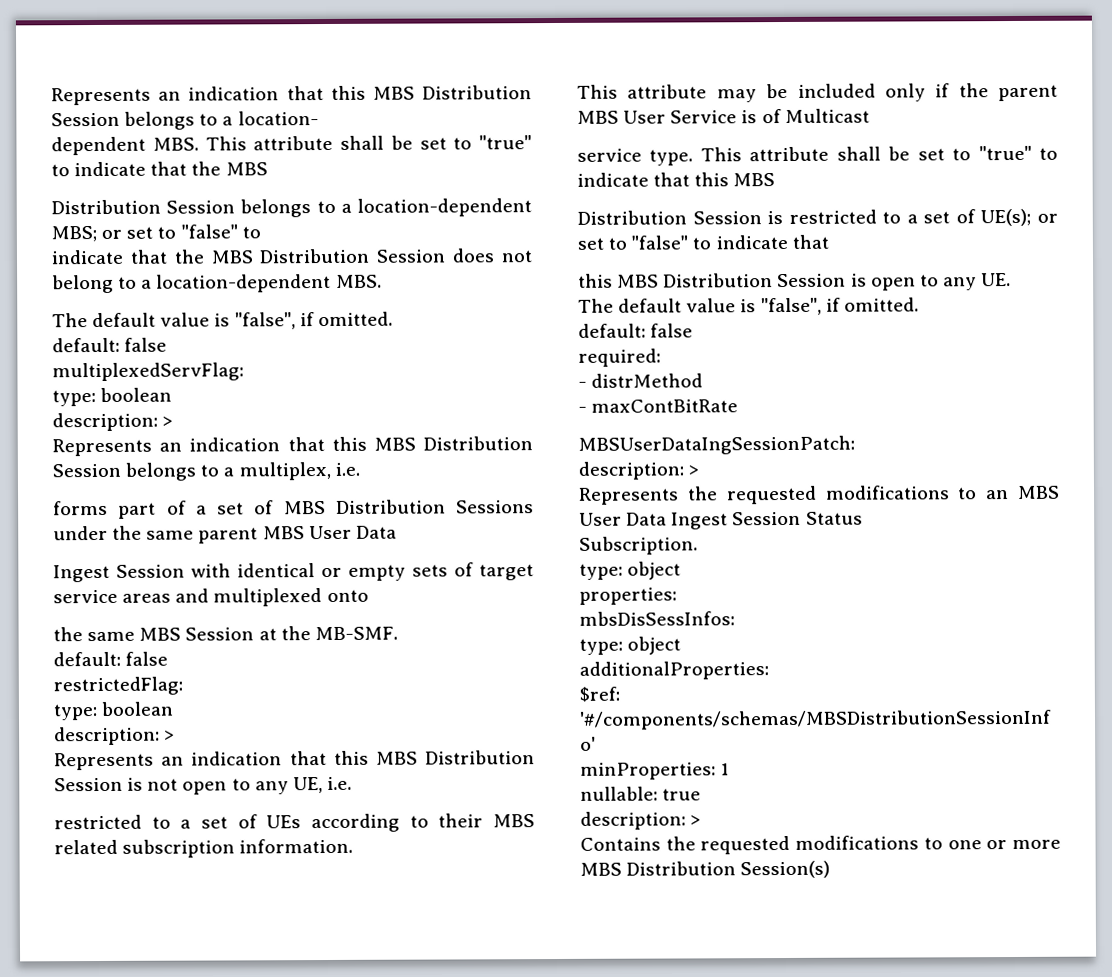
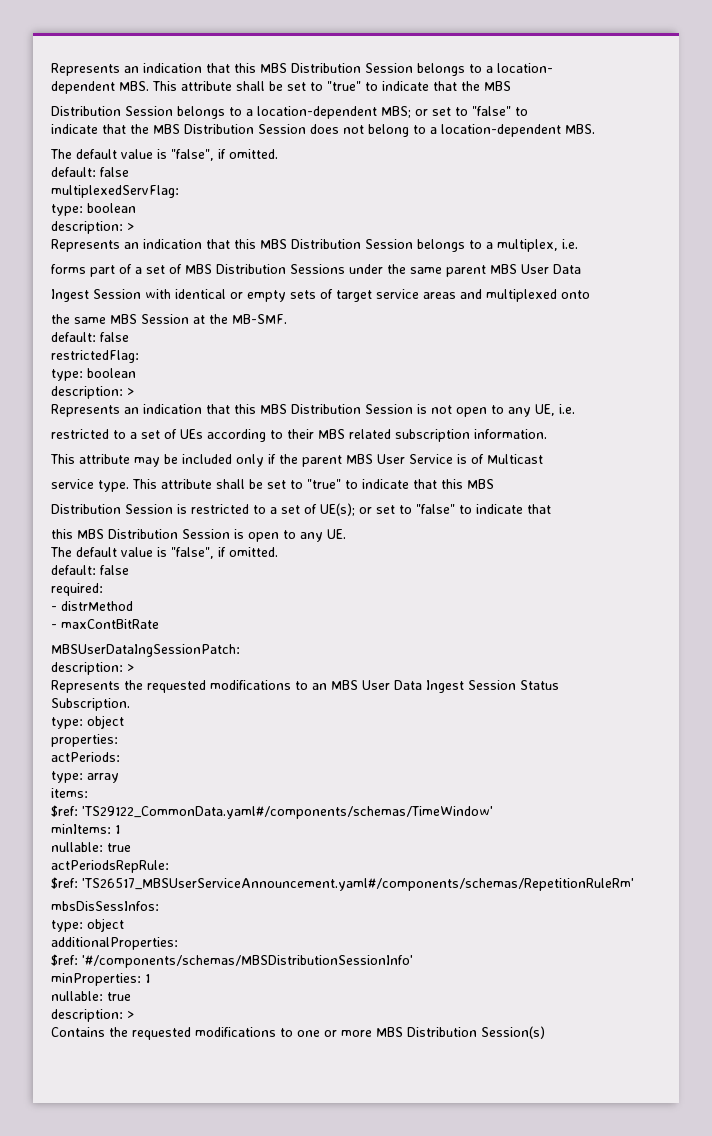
+ actPeriods:
+ type: array
+ items:
+ $ref: 'TS29122_CommonData.yaml#/components/schemas/TimeWindow'
+ minItems: 1
+ nullable: true
+ actPeriodsRepRule:
+ $ref: 'TS26517_MBSUserServiceAnnouncement.yaml#/components/schemas/RepetitionRuleRm'

